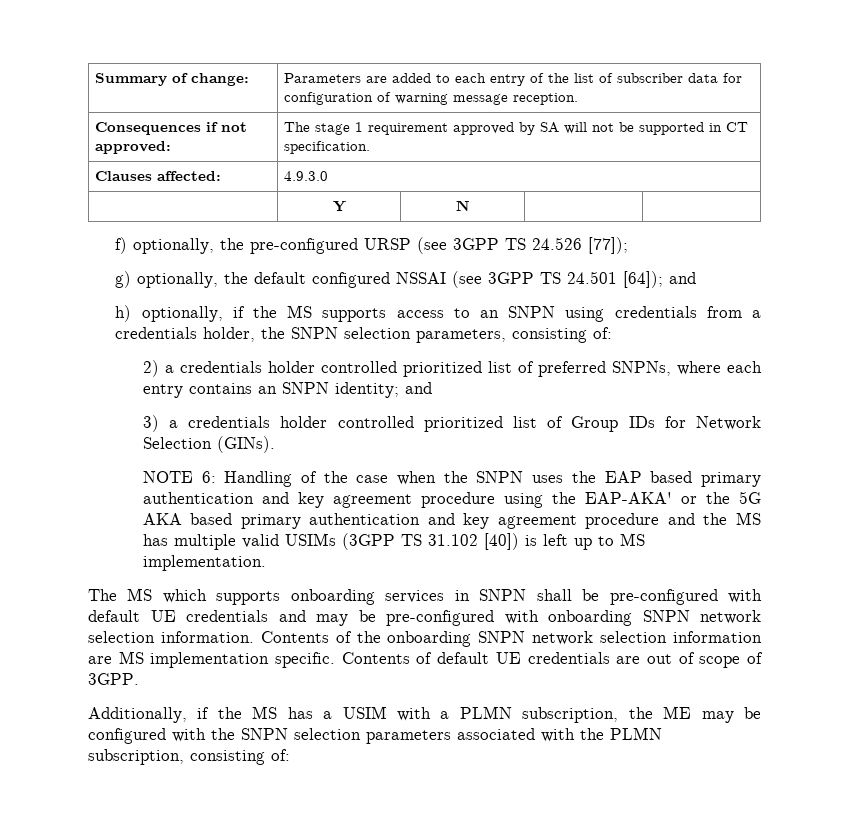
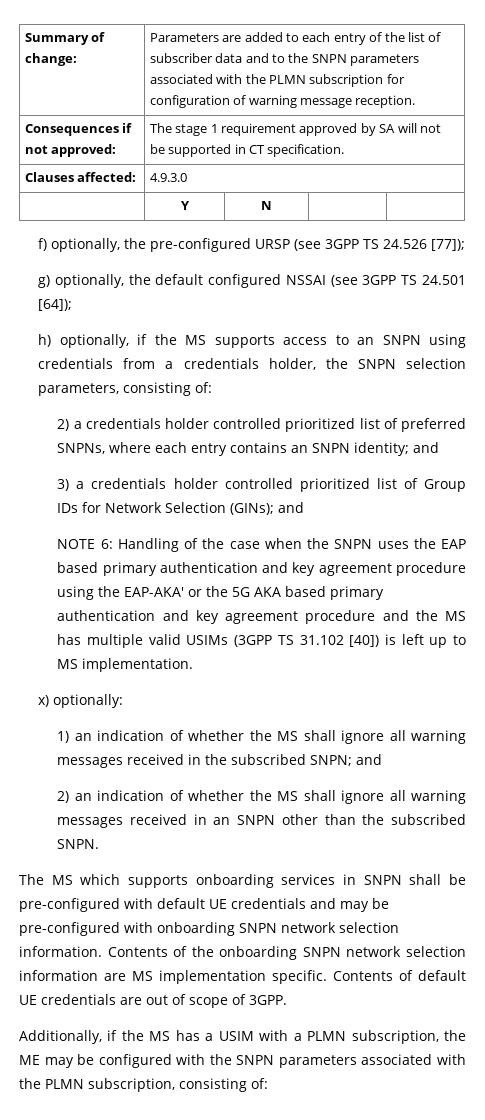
- Summary of change: | Parameters are added to each entry of the list of subscriber data for configuration of warning message reception.
+ Summary of change: | Parameters are added to each entry of the list of subscriber data and to the SNPN parameters associated with the PLMN subscription for configuration of warning message reception.
- g) optionally, the default configured NSSAI (see 3GPP TS 24.501 [64]); and
+ g) optionally, the default configured NSSAI (see 3GPP TS 24.501 [64]);
- 3) a credentials holder controlled prioritized list of Group IDs for Network Selection (GINs).
+ 3) a credentials holder controlled prioritized list of Group IDs for Network Selection (GINs); and
+ x) optionally:
+ 1) an indication of whether the MS shall ignore all warning messages received in the subscribed SNPN; and
+ 2) an indication of whether the MS shall ignore all warning messages received in an SNPN other than the subscribed SNPN.
- Additionally, if the MS has a USIM with a PLMN subscription, the ME may be configured with the SNPN selection parameters associated with the PLMN subscription, consisting of:
+ Additionally, if the MS has a USIM with a PLMN subscription, the ME may be configured with the SNPN parameters associated with the PLMN subscription, consisting of:

